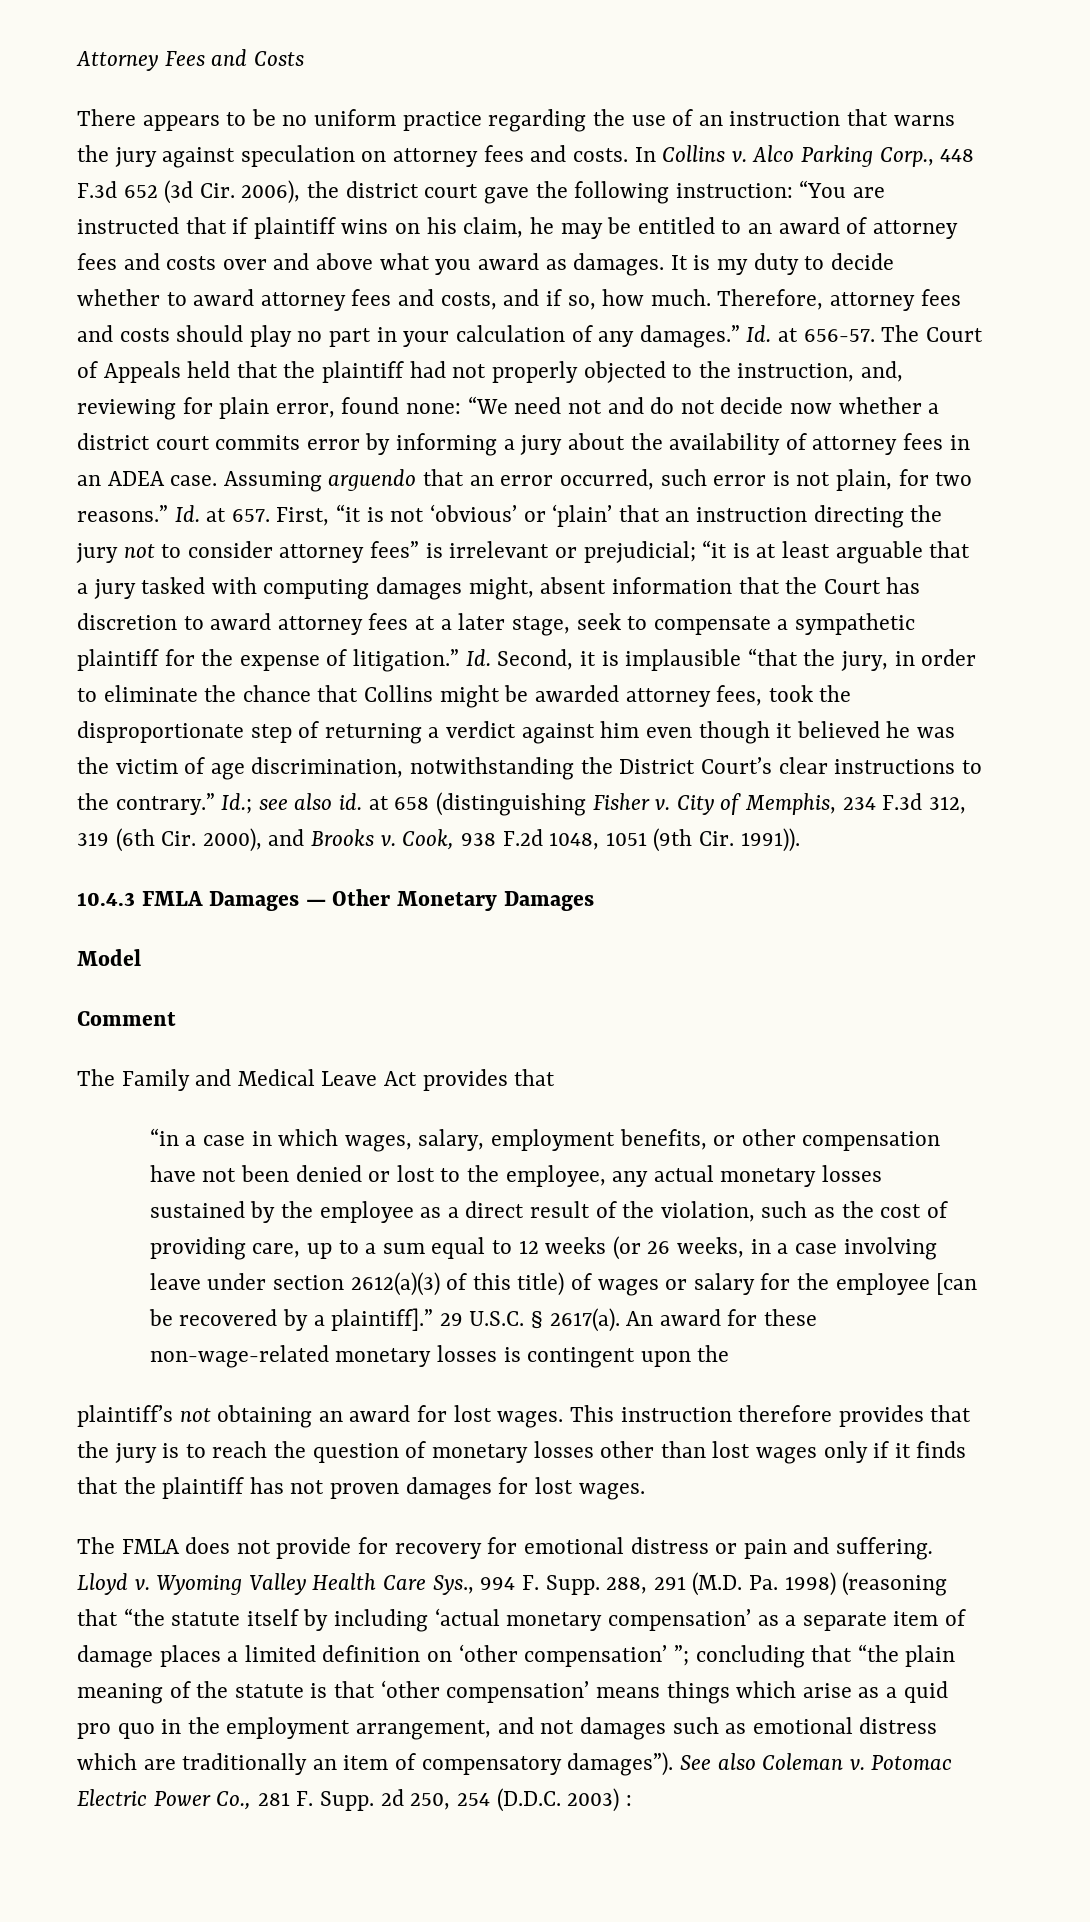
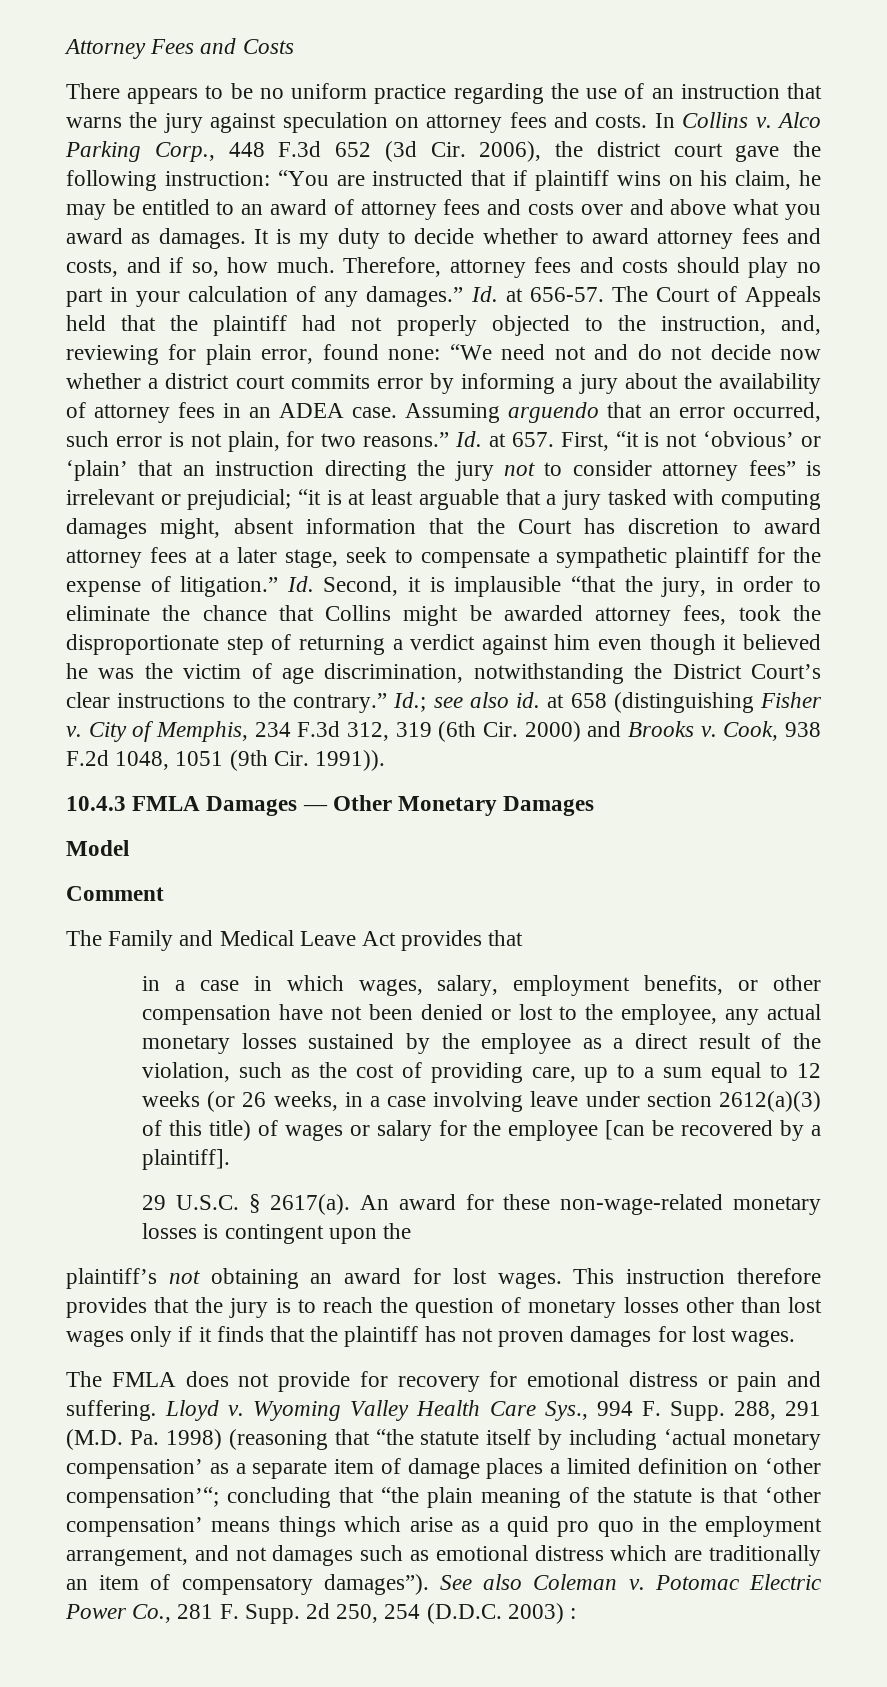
- City of Memphis, 234 F.3d 312, 319 (6th Cir. 2000), and Brooks v.
+ City of Memphis, 234 F.3d 312, 319 (6th Cir. 2000) and Brooks v.
- “in a case in which wages, salary, employment benefits, or other compensation have not been denied or lost to the employee, any actual monetary losses sustained by the employee as a direct result of the violation, such as the cost of providing care, up to a sum equal to 12 weeks (or 26 weeks, in a case involving leave under section 2612(a)(3) of this title) of wages or salary for the employee [can be recovered by a plaintiff].” 29 U.S.C. § 2617(a).
+ in a case in which wages, salary, employment benefits, or other compensation have not been denied or lost to the employee, any actual monetary losses sustained by the employee as a direct result of the violation, such as the cost of providing care, up to a sum equal to 12 weeks (or 26 weeks, in a case involving leave under section 2612(a)(3) of this title) of wages or salary for the employee [can be recovered by a plaintiff].
+ 29 U.S.C. § 2617(a).
- 288, 291 (M.D. Pa. 1998) (reasoning that “the statute itself by including ‘actual monetary compensation’ as a separate item of damage places a limited definition on ‘other compensation’ ”;
+ 288, 291 (M.D. Pa. 1998) (reasoning that “the statute itself by including ‘actual monetary compensation’ as a separate item of damage places a limited definition on ‘other compensation’“;

